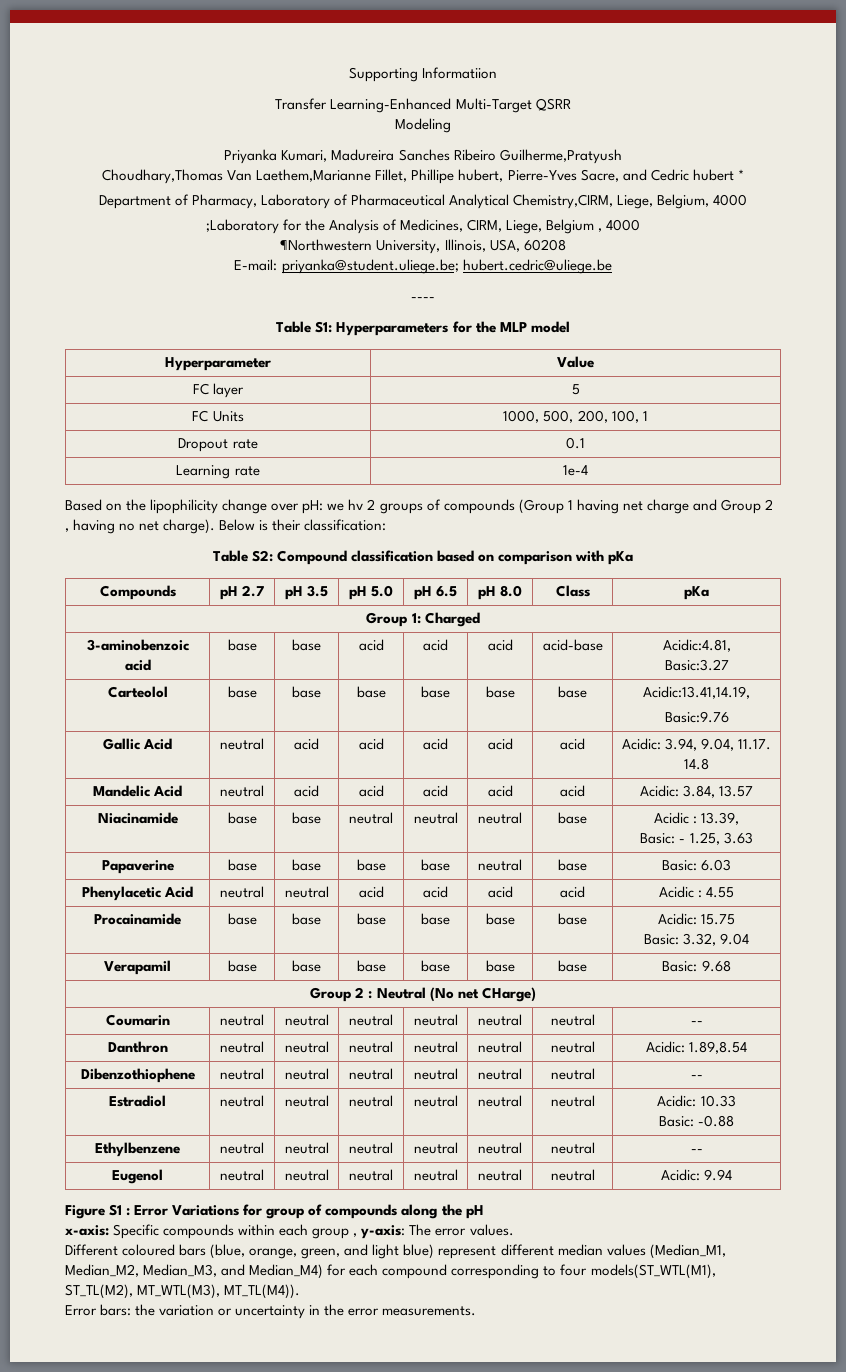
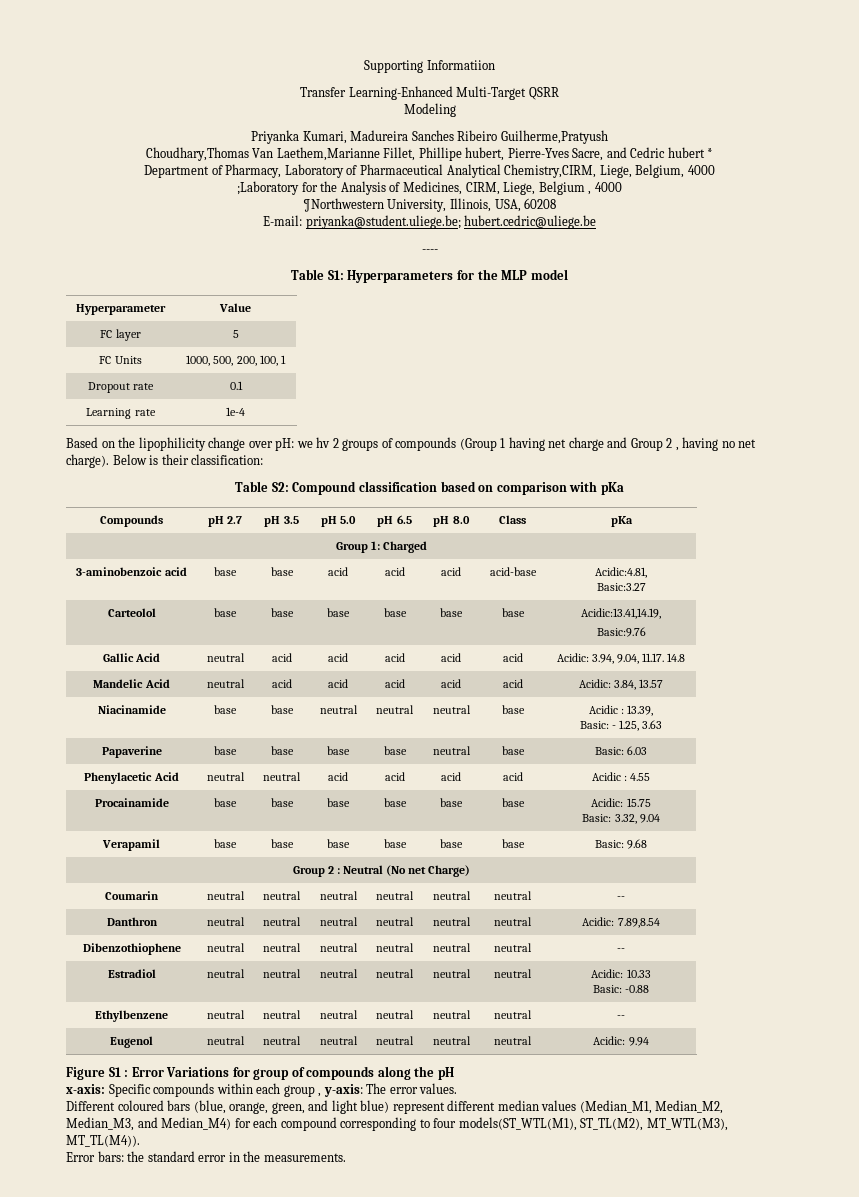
- Group 2 : Neutral (No net CHarge)
+ Group 2 : Neutral (No net Charge)
- Danthron | neutral | neutral | neutral | neutral | neutral | neutral | Acidic: 1.89,8.54
+ Danthron | neutral | neutral | neutral | neutral | neutral | neutral | Acidic: 7.89,8.54
- Error bars: the variation or uncertainty in the error measurements.
+ Error bars: the standard error in the measurements.

